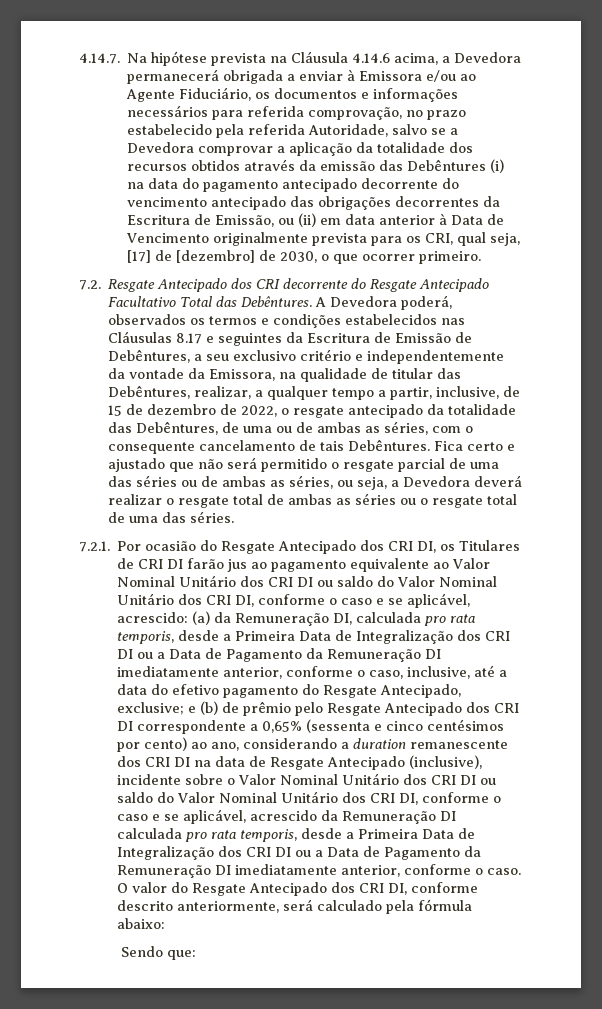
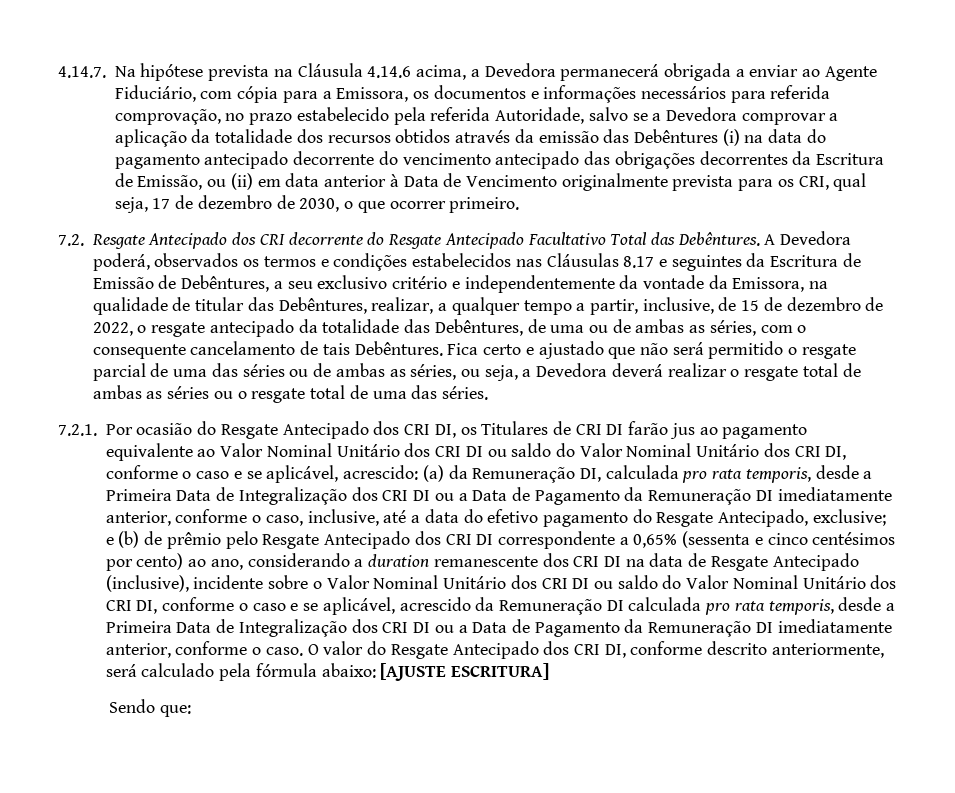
- 4.14.7. Na hipótese prevista na Cláusula 4.14.6 acima, a Devedora permanecerá obrigada a enviar à Emissora e/ou ao Agente Fiduciário, os documentos e informações necessários para referida comprovação, no prazo estabelecido pela referida Autoridade, salvo se a Devedora comprovar a aplicação da totalidade dos recursos obtidos através da emissão das Debêntures (i) na data do pagamento antecipado decorrente do vencimento antecipado das obrigações decorrentes da Escritura de Emissão, ou (ii) em data anterior à Data de Vencimento originalmente prevista para os CRI, qual seja, [17] de [dezembro] de 2030, o que ocorrer primeiro.
+ 4.14.7. Na hipótese prevista na Cláusula 4.14.6 acima, a Devedora permanecerá obrigada a enviar ao Agente Fiduciário, com cópia para a Emissora, os documentos e informações necessários para referida comprovação, no prazo estabelecido pela referida Autoridade, salvo se a Devedora comprovar a aplicação da totalidade dos recursos obtidos através da emissão das Debêntures (i) na data do pagamento antecipado decorrente do vencimento antecipado das obrigações decorrentes da Escritura de Emissão, ou (ii) em data anterior à Data de Vencimento originalmente prevista para os CRI, qual seja, 17 de dezembro de 2030, o que ocorrer primeiro.
- O valor do Resgate Antecipado dos CRI DI, conforme descrito anteriormente, será calculado pela fórmula abaixo:
+ O valor do Resgate Antecipado dos CRI DI, conforme descrito anteriormente, será calculado pela fórmula abaixo: [AJUSTE ESCRITURA]

